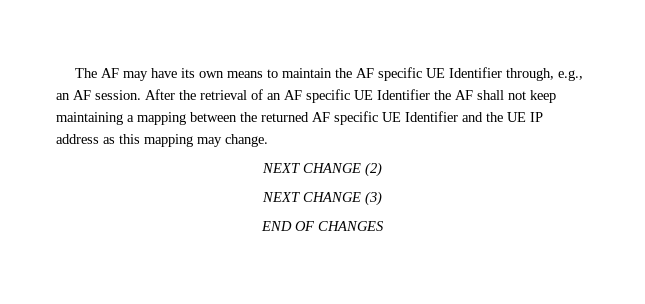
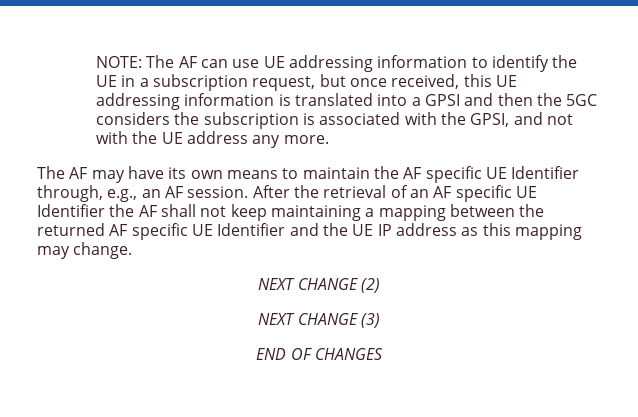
+ NOTE: The AF can use UE addressing information to identify the UE in a subscription request, but once received, this UE addressing information is translated into a GPSI and then the 5GC considers the subscription is associated with the GPSI, and not with the UE address any more.

